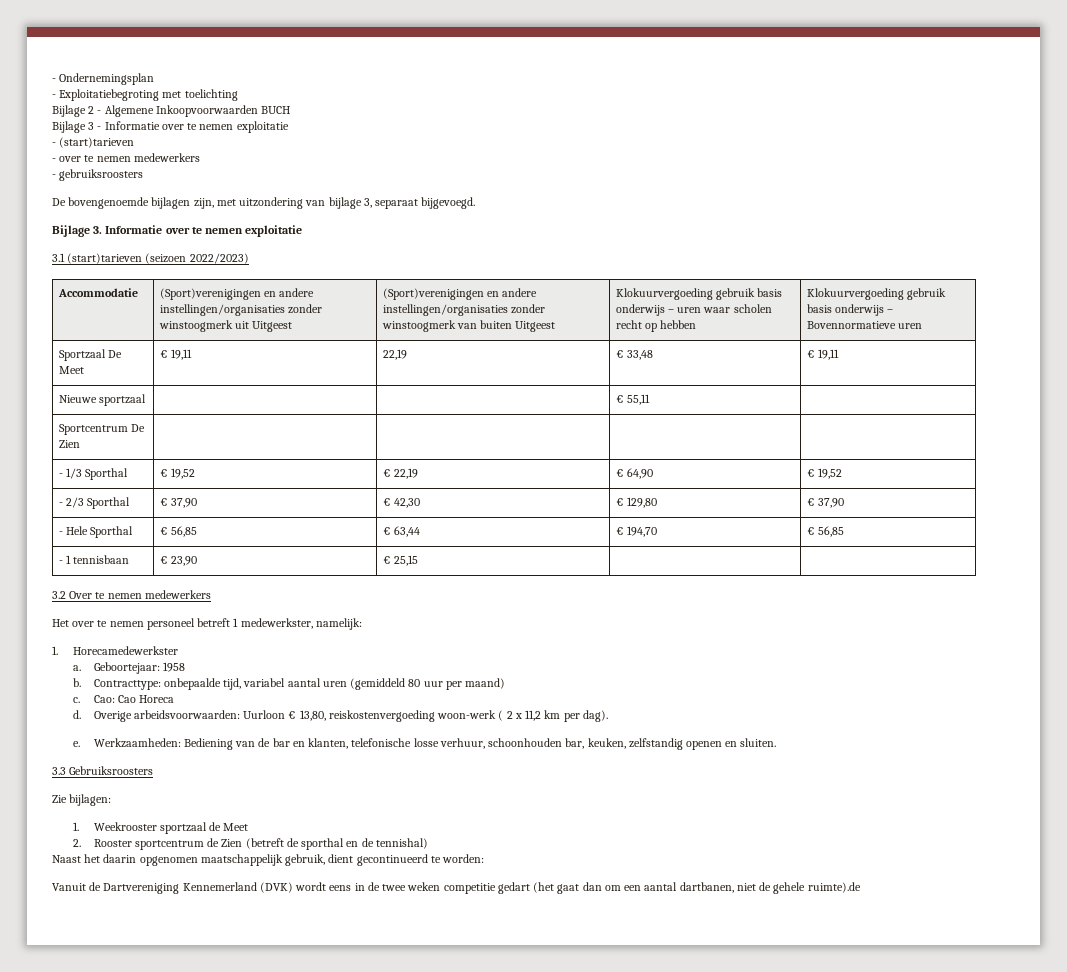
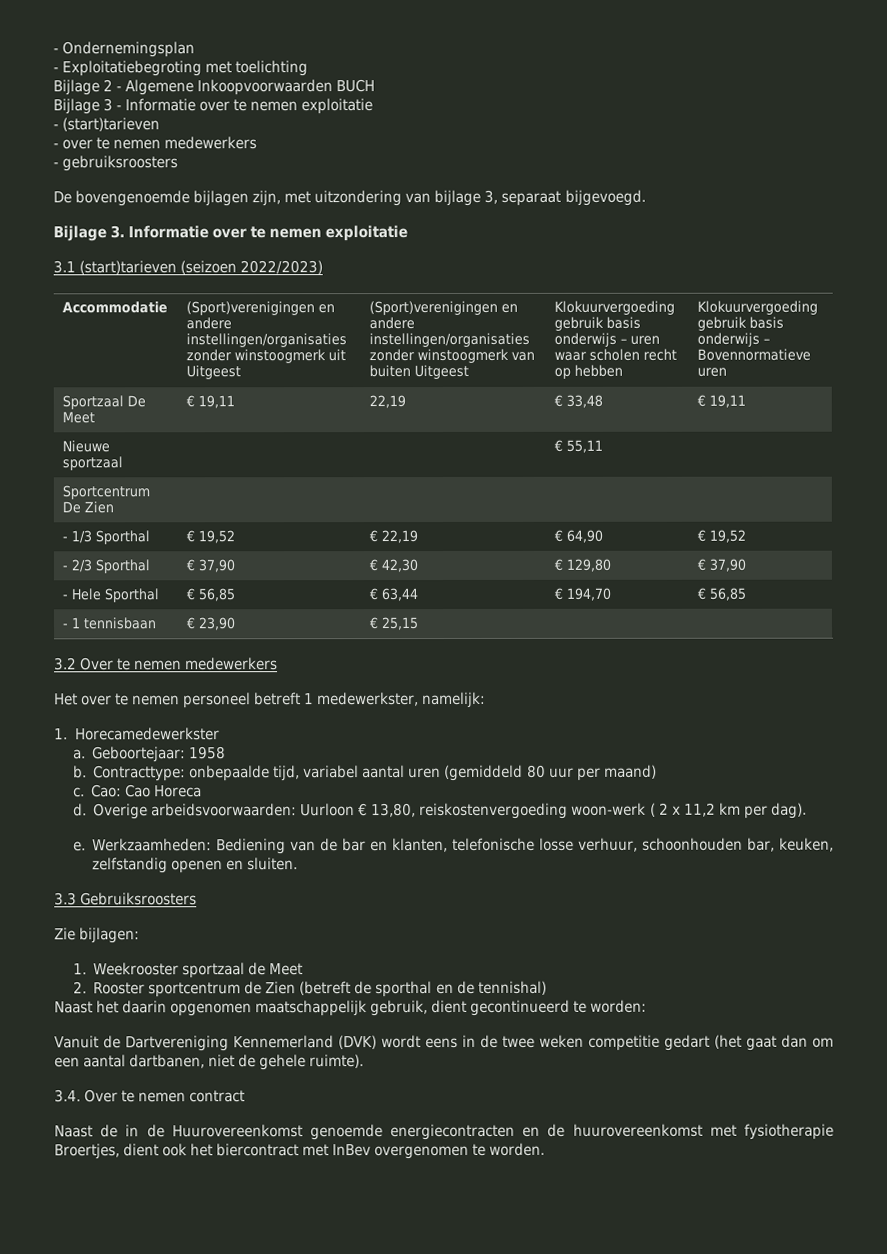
- Vanuit de Dartvereniging Kennemerland (DVK) wordt eens in de twee weken competitie gedart (het gaat dan om een aantal dartbanen, niet de gehele ruimte).de
+ Vanuit de Dartvereniging Kennemerland (DVK) wordt eens in de twee weken competitie gedart (het gaat dan om een aantal dartbanen, niet de gehele ruimte).
+ 3.4. Over te nemen contract
+ Naast de in de Huurovereenkomst genoemde energiecontracten en de huurovereenkomst met fysiotherapie Broertjes, dient ook het biercontract met InBev overgenomen te worden.

